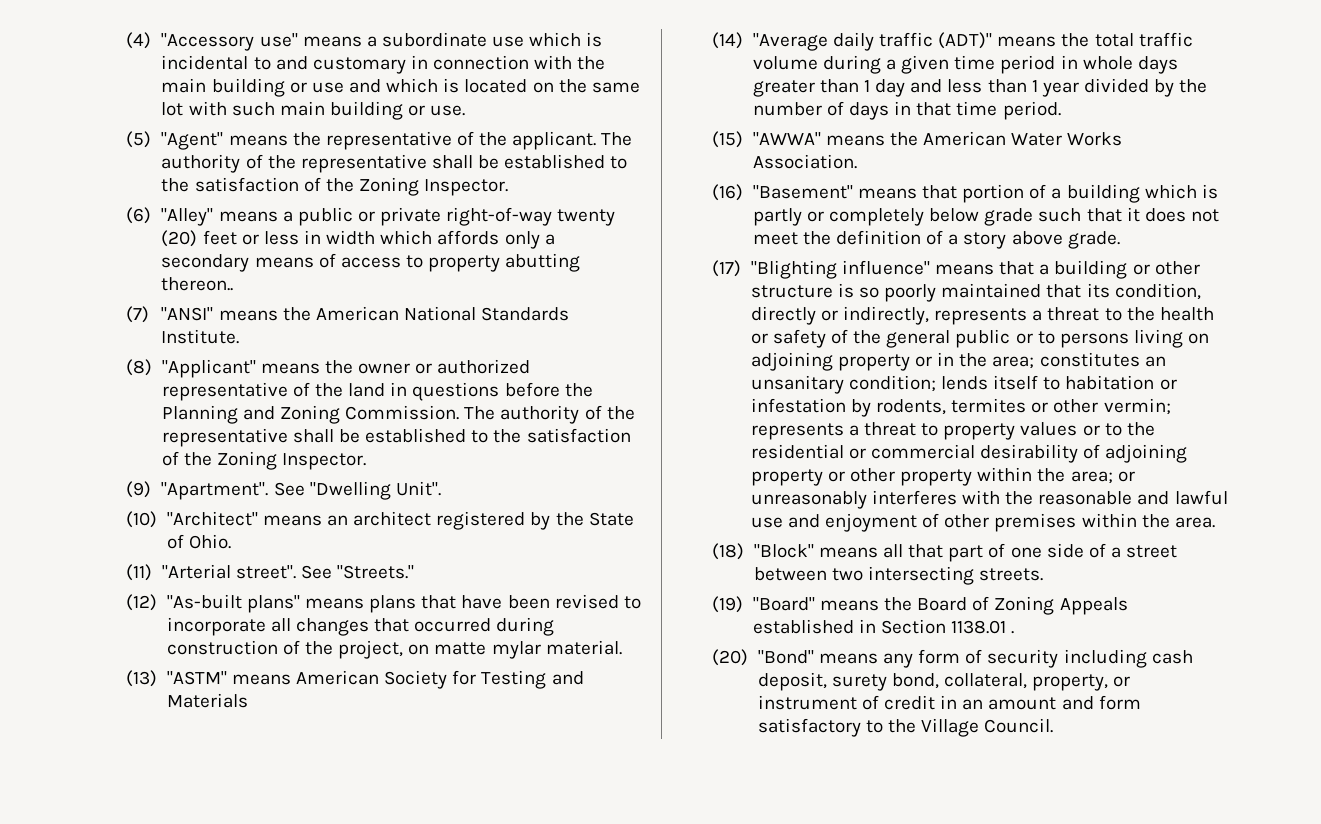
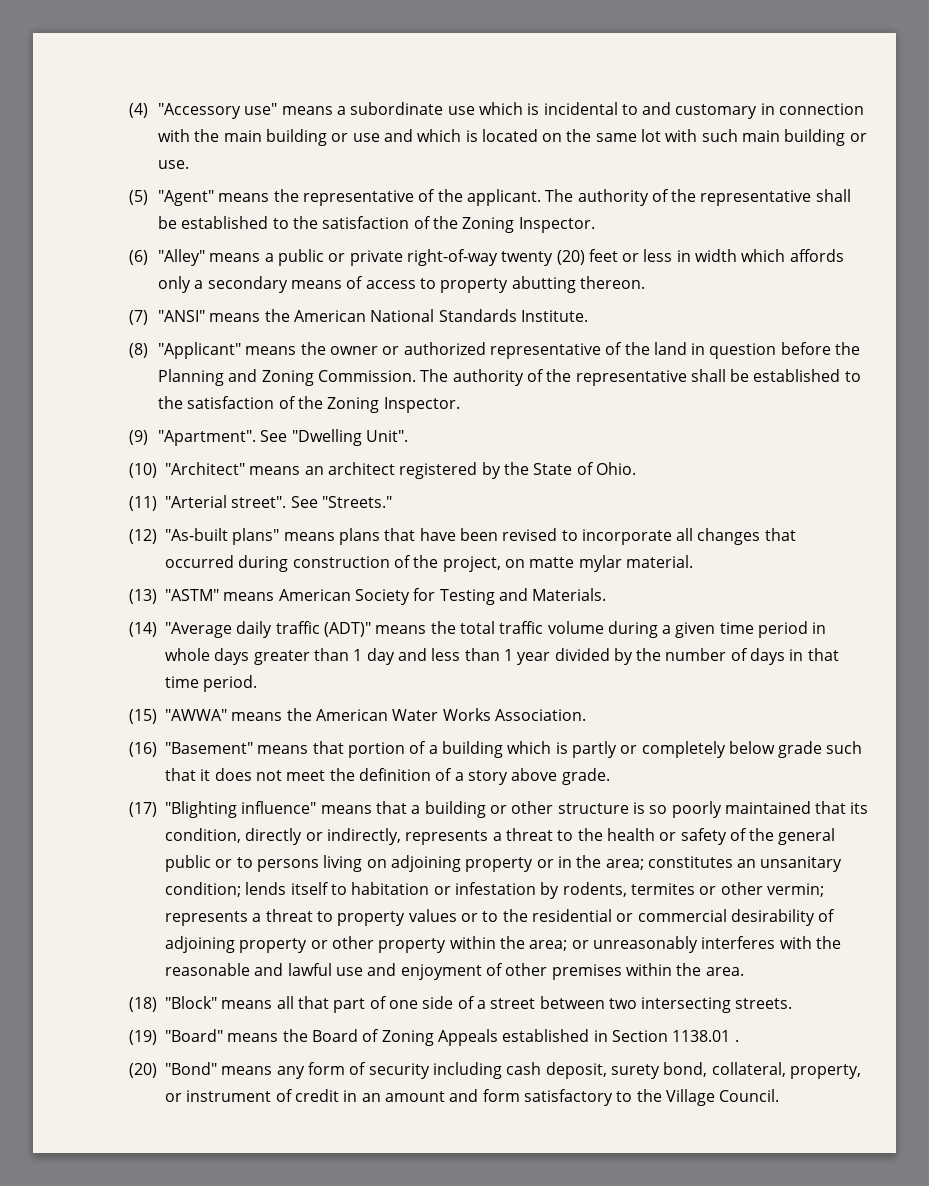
- (6) "Alley" means a public or private right-of-way twenty (20) feet or less in width which affords only a secondary means of access to property abutting thereon..
+ (6) "Alley" means a public or private right-of-way twenty (20) feet or less in width which affords only a secondary means of access to property abutting thereon.
- (8) "Applicant" means the owner or authorized representative of the land in questions before the Planning and Zoning Commission.
+ (8) "Applicant" means the owner or authorized representative of the land in question before the Planning and Zoning Commission.
- (13) "ASTM" means American Society for Testing and Materials
+ (13) "ASTM" means American Society for Testing and Materials.

